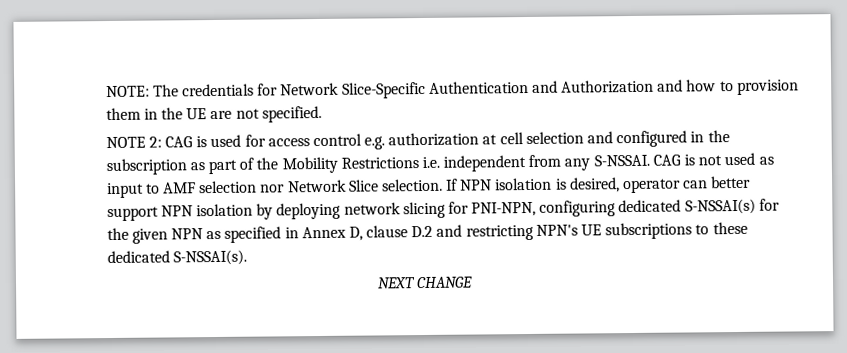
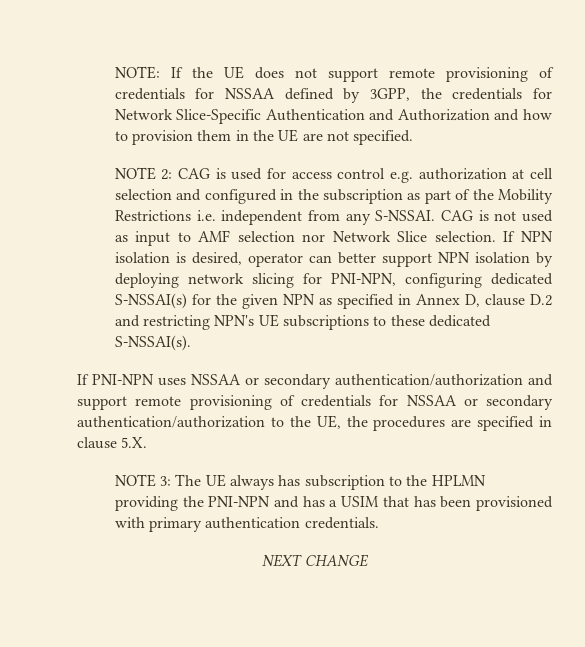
- NOTE: The credentials for Network Slice-Specific Authentication and Authorization and how to provision them in the UE are not specified.
+ NOTE: If the UE does not support remote provisioning of credentials for NSSAA defined by 3GPP, the credentials for Network Slice-Specific Authentication and Authorization and how to provision them in the UE are not specified.
+ If PNI-NPN uses NSSAA or secondary authentication/authorization and support remote provisioning of credentials for NSSAA or secondary authentication/authorization to the UE, the procedures are specified in clause 5.X.
+ NOTE 3: The UE always has subscription to the HPLMN providing the PNI-NPN and has a USIM that has been provisioned with primary authentication credentials.

